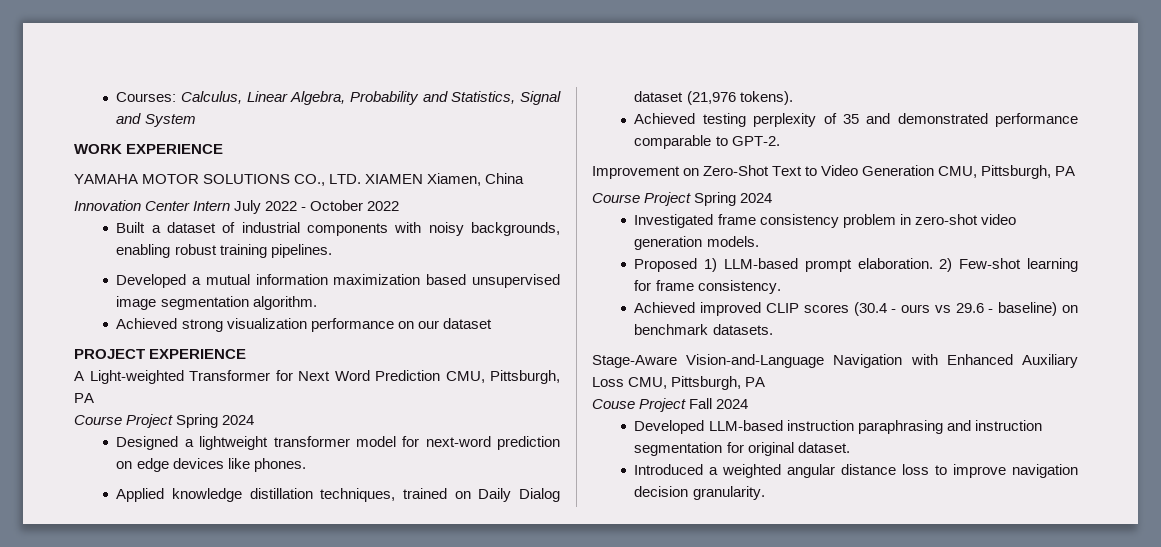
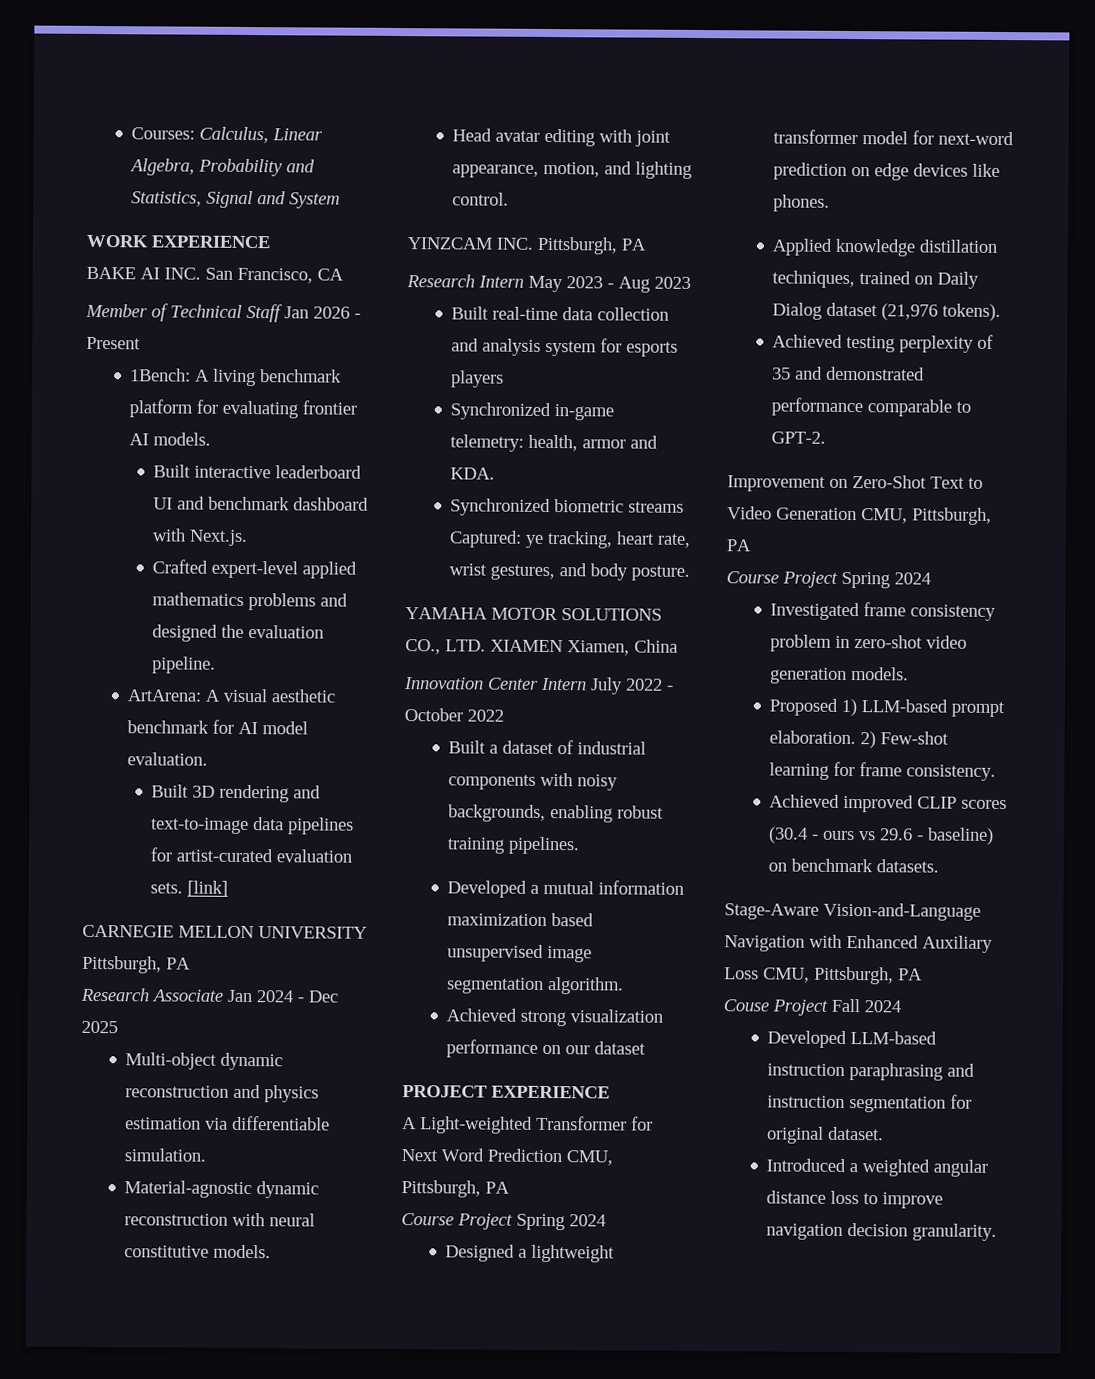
+ BAKE AI INC. San Francisco, CA
+ Member of Technical Staff Jan 2026 - Present
+ 1Bench: A living benchmark platform for evaluating frontier AI models.
+ Built interactive leaderboard UI and benchmark dashboard with Next.js.
+ Crafted expert-level applied mathematics problems and designed the evaluation pipeline.
+ ArtArena: A visual aesthetic benchmark for AI model evaluation.
+ Built 3D rendering and text-to-image data pipelines for artist-curated evaluation sets. [link]
+ CARNEGIE MELLON UNIVERSITY Pittsburgh, PA
+ Research Associate Jan 2024 - Dec 2025
+ Multi-object dynamic reconstruction and physics estimation via differentiable simulation.
+ Material-agnostic dynamic reconstruction with neural constitutive models.
+ Head avatar editing with joint appearance, motion, and lighting control.
+ YINZCAM INC. Pittsburgh, PA
+ Research Intern May 2023 - Aug 2023
+ Built real-time data collection and analysis system for esports players
+ Synchronized in-game telemetry: health, armor and KDA.
+ Synchronized biometric streams Captured: ye tracking, heart rate, wrist gestures, and body posture.

